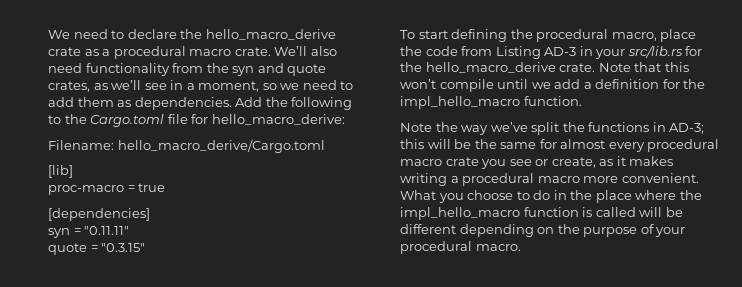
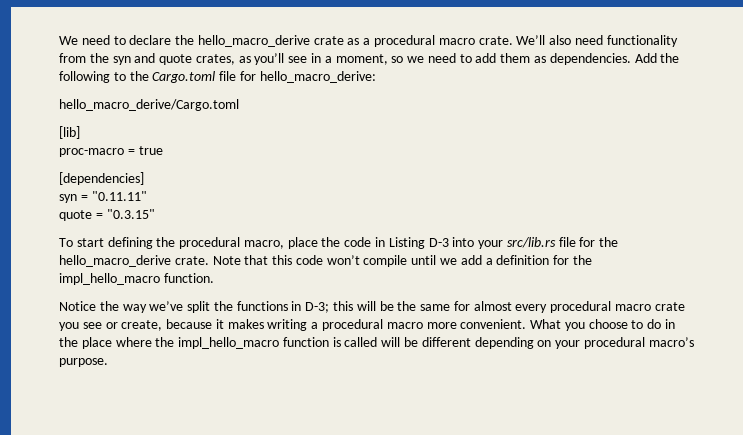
- We’ll also need functionality from the syn and quote crates, as we’ll see in a moment, so we need to add them as dependencies.
+ We’ll also need functionality from the syn and quote crates, as you’ll see in a moment, so we need to add them as dependencies.
- Filename: hello_macro_derive/Cargo.toml
+ hello_macro_derive/Cargo.toml
- To start defining the procedural macro, place the code from Listing AD-3 in your src/lib.rs for the hello_macro_derive crate.
+ To start defining the procedural macro, place the code in Listing D-3 into your src/lib.rs file for the hello_macro_derive crate.
- Note that this won’t compile until we add a definition for the impl_hello_macro function.
+ Note that this code won’t compile until we add a definition for the impl_hello_macro function.
- Note the way we’ve split the functions in AD-3; this will be the same for almost every procedural macro crate you see or create, as it makes writing a procedural macro more convenient.
+ Notice the way we’ve split the functions in D-3; this will be the same for almost every procedural macro crate you see or create, because it makes writing a procedural macro more convenient.
- What you choose to do in the place where the impl_hello_macro function is called will be different depending on the purpose of your procedural macro.
+ What you choose to do in the place where the impl_hello_macro function is called will be different depending on your procedural macro’s purpose.

